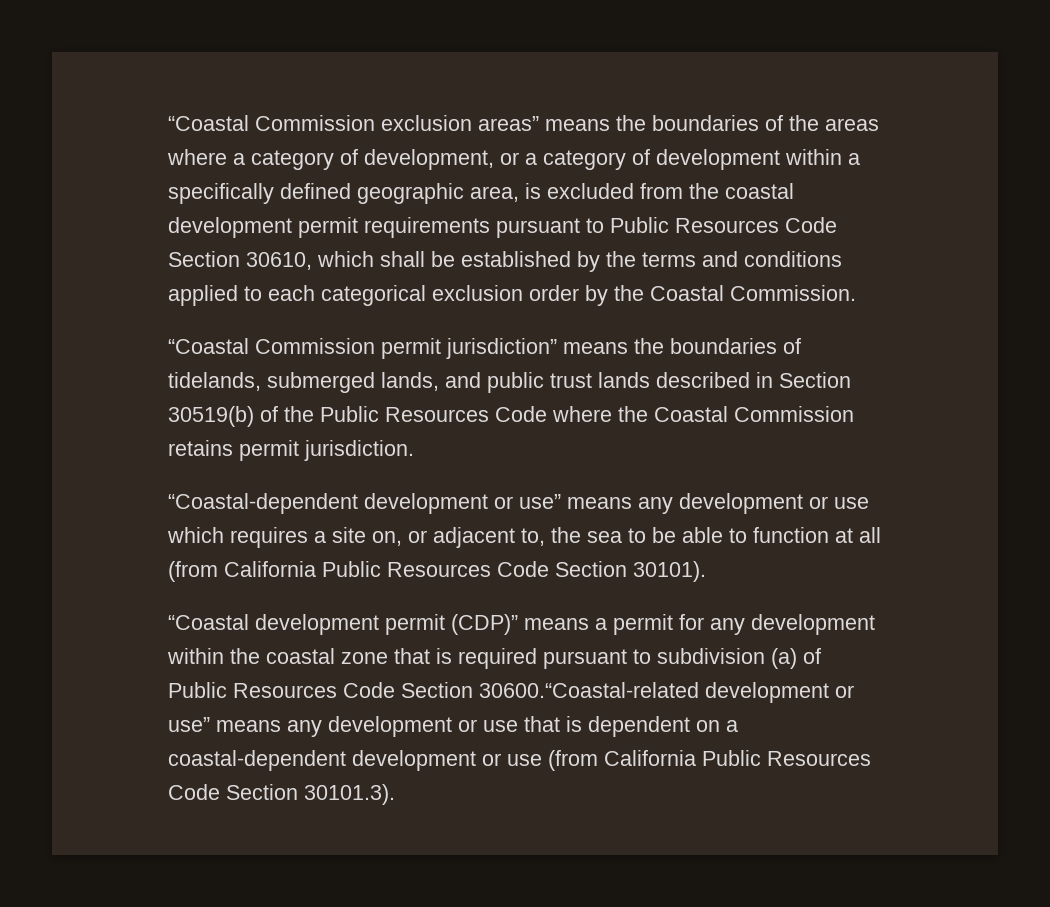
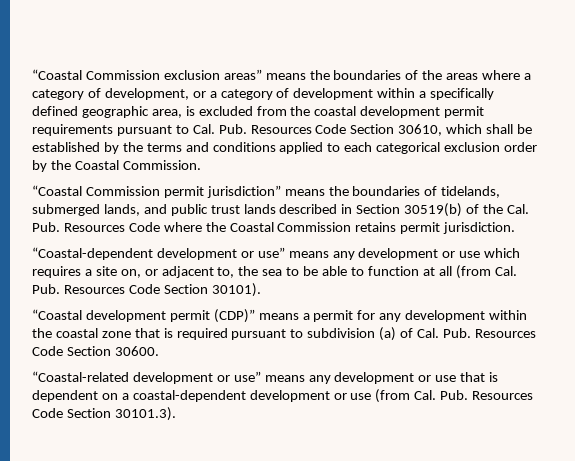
- “Coastal Commission exclusion areas” means the boundaries of the areas where a category of development, or a category of development within a specifically defined geographic area, is excluded from the coastal development permit requirements pursuant to Public Resources Code Section 30610, which shall be established by the terms and conditions applied to each categorical exclusion order by the Coastal Commission.
+ “Coastal Commission exclusion areas” means the boundaries of the areas where a category of development, or a category of development within a specifically defined geographic area, is excluded from the coastal development permit requirements pursuant to Cal. Pub. Resources Code Section 30610, which shall be established by the terms and conditions applied to each categorical exclusion order by the Coastal Commission.
- “Coastal Commission permit jurisdiction” means the boundaries of tidelands, submerged lands, and public trust lands described in Section 30519(b) of the Public Resources Code where the Coastal Commission retains permit jurisdiction.
+ “Coastal Commission permit jurisdiction” means the boundaries of tidelands, submerged lands, and public trust lands described in Section 30519(b) of the Cal. Pub. Resources Code where the Coastal Commission retains permit jurisdiction.
- “Coastal-dependent development or use” means any development or use which requires a site on, or adjacent to, the sea to be able to function at all (from California Public Resources Code Section 30101).
+ “Coastal-dependent development or use” means any development or use which requires a site on, or adjacent to, the sea to be able to function at all (from Cal. Pub. Resources Code Section 30101).
- “Coastal development permit (CDP)” means a permit for any development within the coastal zone that is required pursuant to subdivision (a) of Public Resources Code Section 30600.“Coastal-related development or use” means any development or use that is dependent on a coastal-dependent development or use (from California Public Resources Code Section 30101.3).
+ “Coastal development permit (CDP)” means a permit for any development within the coastal zone that is required pursuant to subdivision (a) of Cal. Pub. Resources Code Section 30600.
+ “Coastal-related development or use” means any development or use that is dependent on a coastal-dependent development or use (from Cal. Pub. Resources Code Section 30101.3).

